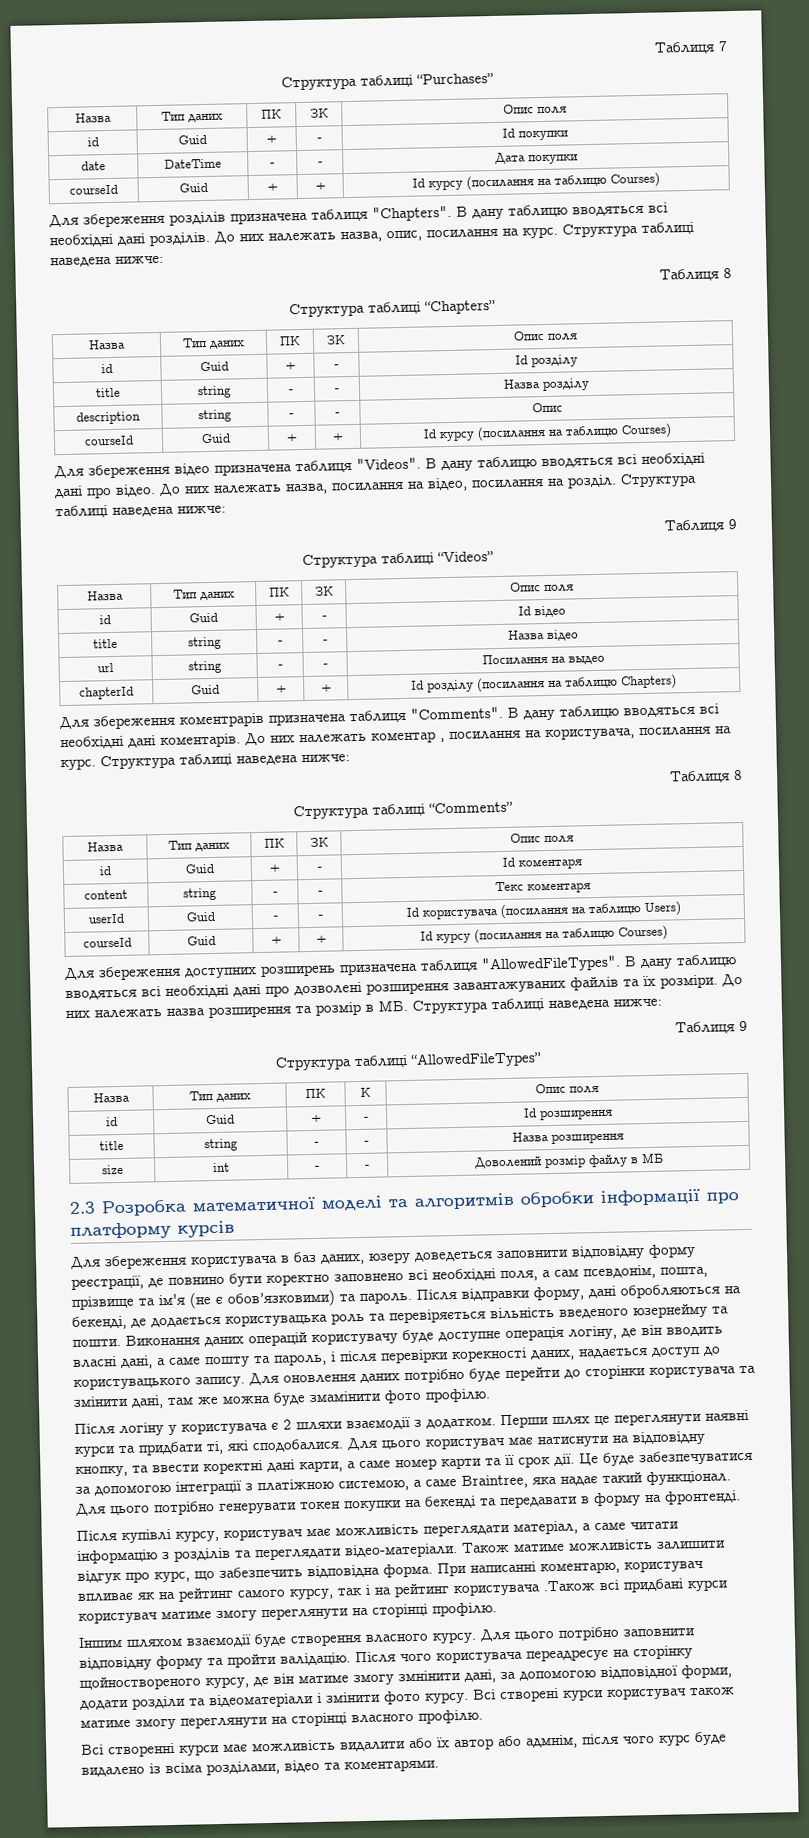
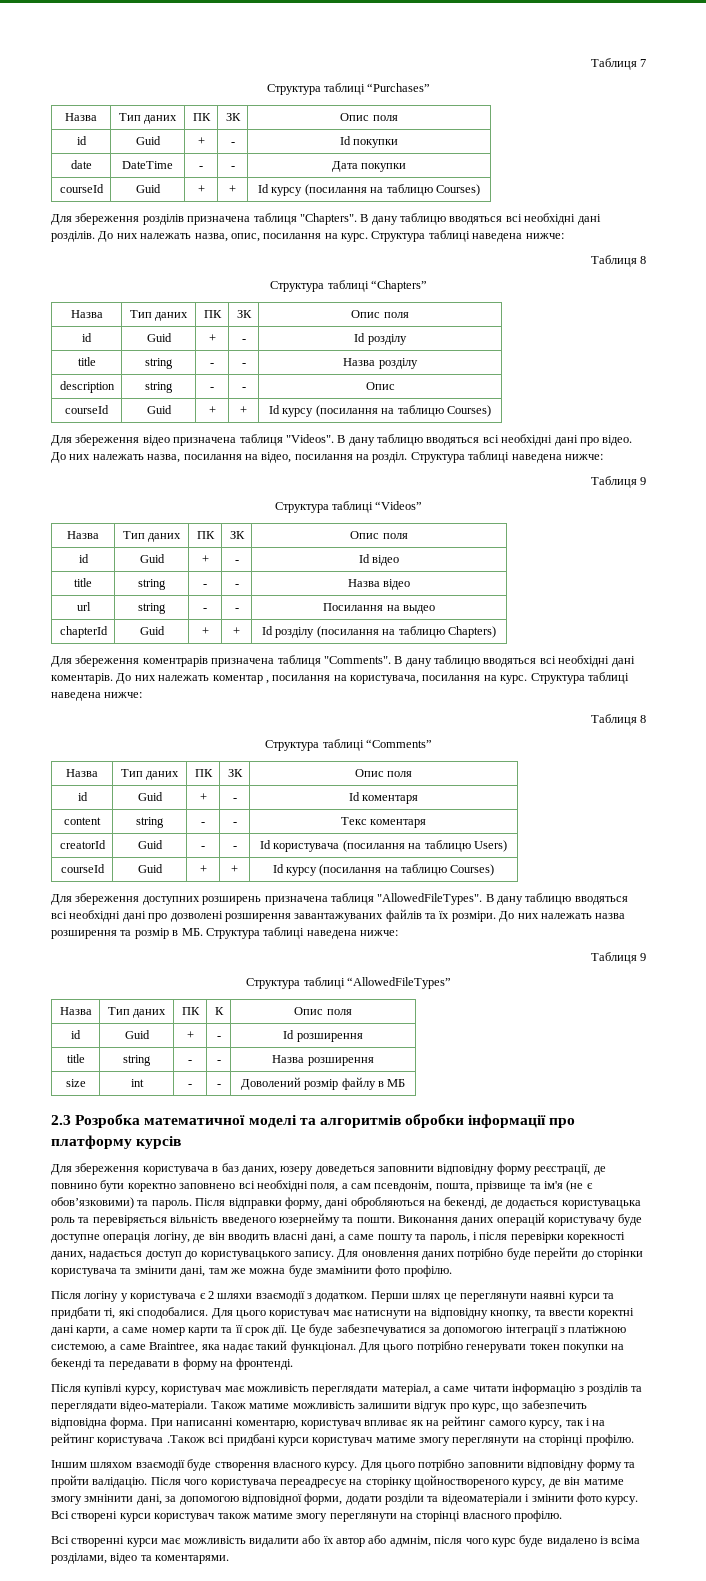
- userId | Guid | - | - | Id користувача (посилання на таблицю Users)
+ creatorId | Guid | - | - | Id користувача (посилання на таблицю Users)

